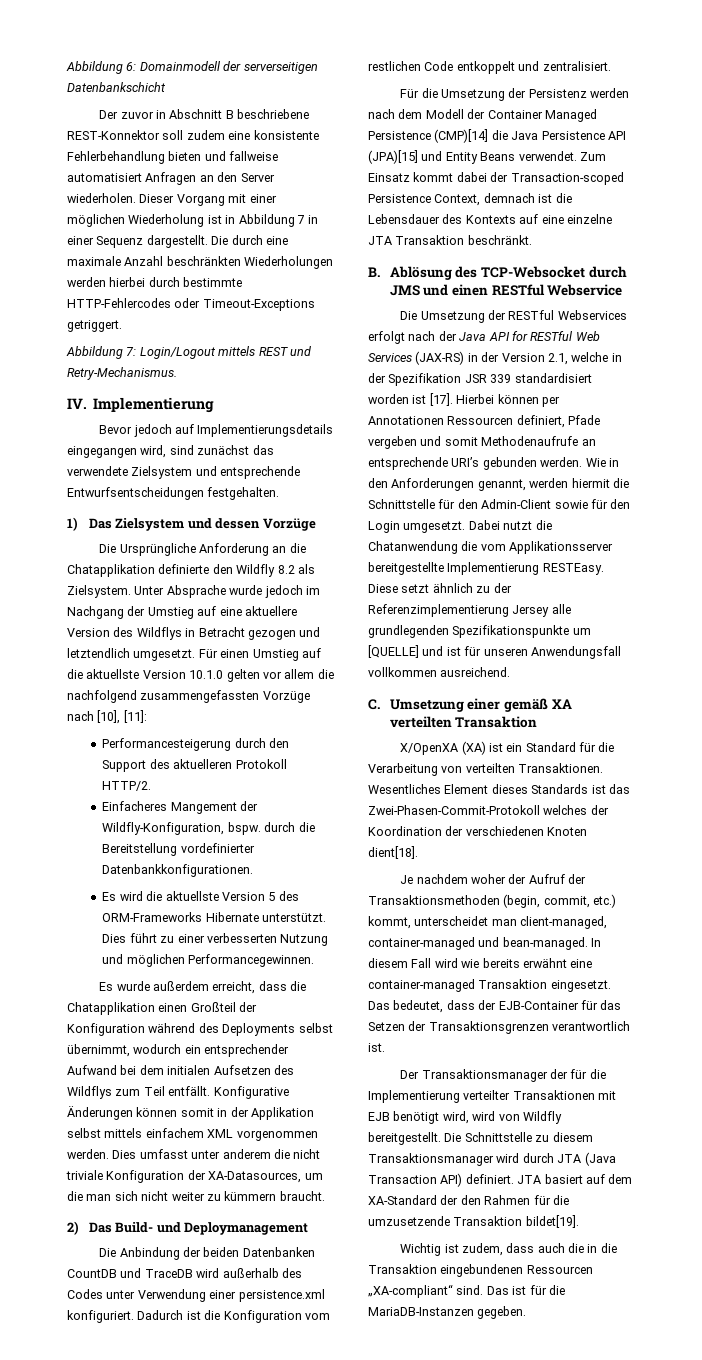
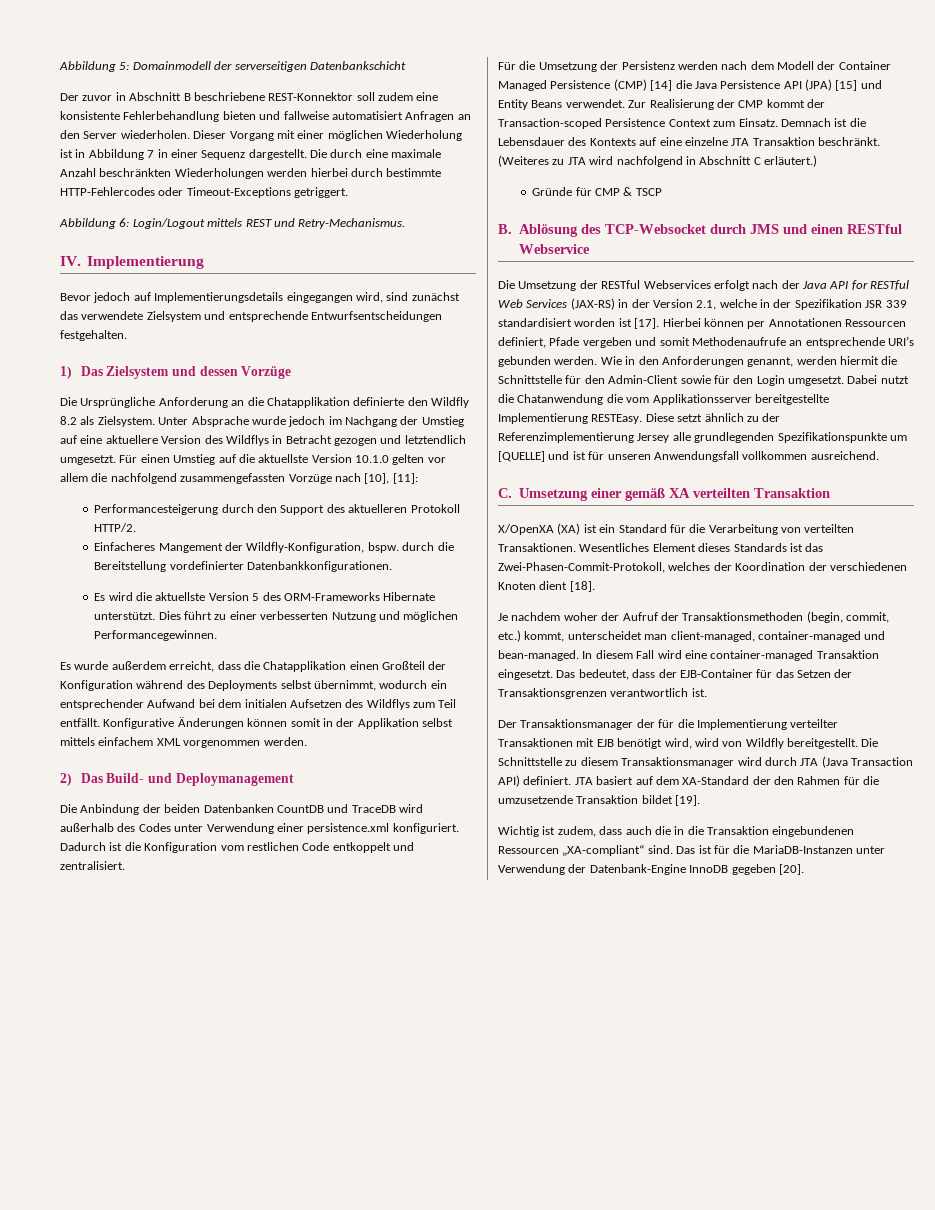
- Abbildung 6: Domainmodell der serverseitigen Datenbankschicht
+ Abbildung 5: Domainmodell der serverseitigen Datenbankschicht
- Abbildung 7: Login/Logout mittels REST und Retry-Mechanismus.
+ Abbildung 6: Login/Logout mittels REST und Retry-Mechanismus.
- Dies umfasst unter anderem die nicht triviale Konfiguration der XA-Datasources, um die man sich nicht weiter zu kümmern braucht.
- Für die Umsetzung der Persistenz werden nach dem Modell der Container Managed Persistence (CMP)[14] die Java Persistence API (JPA)[15] und Entity Beans verwendet.
+ Für die Umsetzung der Persistenz werden nach dem Modell der Container Managed Persistence (CMP) [14] die Java Persistence API (JPA) [15] und Entity Beans verwendet.
- Zum Einsatz kommt dabei der Transaction-scoped Persistence Context, demnach ist die Lebensdauer des Kontexts auf eine einzelne JTA Transaktion beschränkt.
+ Zur Realisierung der CMP kommt der Transaction-scoped Persistence Context zum Einsatz. Demnach ist die Lebensdauer des Kontexts auf eine einzelne JTA Transaktion beschränkt. (Weiteres zu JTA wird nachfolgend in Abschnitt C erläutert.)
+ Gründe für CMP & TSCP
- Wesentliches Element dieses Standards ist das Zwei-Phasen-Commit-Protokoll welches der Koordination der verschiedenen Knoten dient[18].
+ Wesentliches Element dieses Standards ist das Zwei-Phasen-Commit-Protokoll, welches der Koordination der verschiedenen Knoten dient [18].
- In diesem Fall wird wie bereits erwähnt eine container-managed Transaktion eingesetzt.
+ In diesem Fall wird eine container-managed Transaktion eingesetzt.
- JTA basiert auf dem XA-Standard der den Rahmen für die umzusetzende Transaktion bildet[19].
+ JTA basiert auf dem XA-Standard der den Rahmen für die umzusetzende Transaktion bildet [19].
- Das ist für die MariaDB-Instanzen gegeben.
+ Das ist für die MariaDB-Instanzen unter Verwendung der Datenbank-Engine InnoDB gegeben [20].

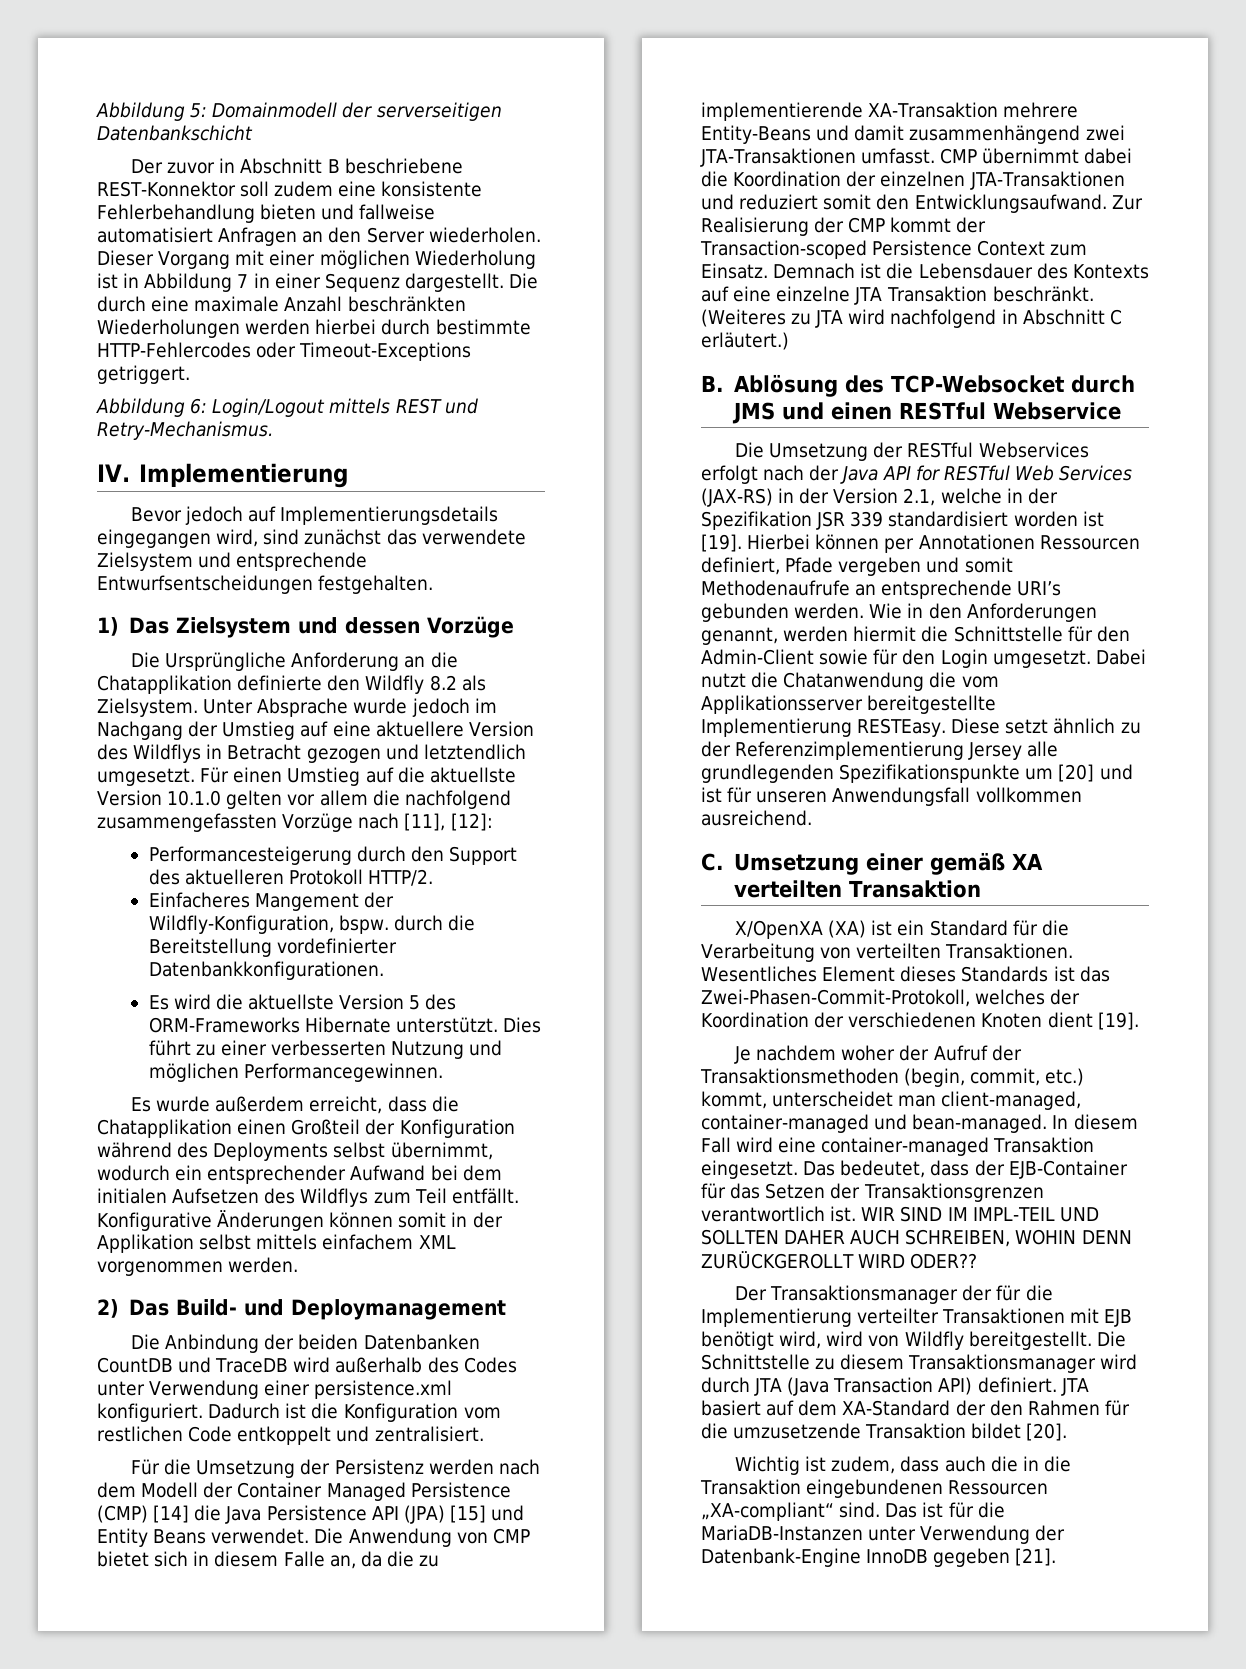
- Für einen Umstieg auf die aktuellste Version 10.1.0 gelten vor allem die nachfolgend zusammengefassten Vorzüge nach [10], [11]:
+ Für einen Umstieg auf die aktuellste Version 10.1.0 gelten vor allem die nachfolgend zusammengefassten Vorzüge nach [11], [12]:
+ Die Anwendung von CMP bietet sich in diesem Falle an, da die zu implementierende XA-Transaktion mehrere Entity-Beans und damit zusammenhängend zwei JTA-Transaktionen umfasst. CMP übernimmt dabei die Koordination der einzelnen JTA-Transaktionen und reduziert somit den Entwicklungsaufwand.
- Gründe für CMP & TSCP
- Die Umsetzung der RESTful Webservices erfolgt nach der Java API for RESTful Web Services (JAX-RS) in der Version 2.1, welche in der Spezifikation JSR 339 standardisiert worden ist [17].
+ Die Umsetzung der RESTful Webservices erfolgt nach der Java API for RESTful Web Services (JAX-RS) in der Version 2.1, welche in der Spezifikation JSR 339 standardisiert worden ist [19].
- Diese setzt ähnlich zu der Referenzimplementierung Jersey alle grundlegenden Spezifikationspunkte um [QUELLE] und ist für unseren Anwendungsfall vollkommen ausreichend.
+ Diese setzt ähnlich zu der Referenzimplementierung Jersey alle grundlegenden Spezifikationspunkte um [20] und ist für unseren Anwendungsfall vollkommen ausreichend.
- Wesentliches Element dieses Standards ist das Zwei-Phasen-Commit-Protokoll, welches der Koordination der verschiedenen Knoten dient [18].
+ Wesentliches Element dieses Standards ist das Zwei-Phasen-Commit-Protokoll, welches der Koordination der verschiedenen Knoten dient [19].
+ WIR SIND IM IMPL-TEIL UND SOLLTEN DAHER AUCH SCHREIBEN, WOHIN DENN ZURÜCKGEROLLT WIRD ODER??
- JTA basiert auf dem XA-Standard der den Rahmen für die umzusetzende Transaktion bildet [19].
+ JTA basiert auf dem XA-Standard der den Rahmen für die umzusetzende Transaktion bildet [20].
- Das ist für die MariaDB-Instanzen unter Verwendung der Datenbank-Engine InnoDB gegeben [20].
+ Das ist für die MariaDB-Instanzen unter Verwendung der Datenbank-Engine InnoDB gegeben [21].

